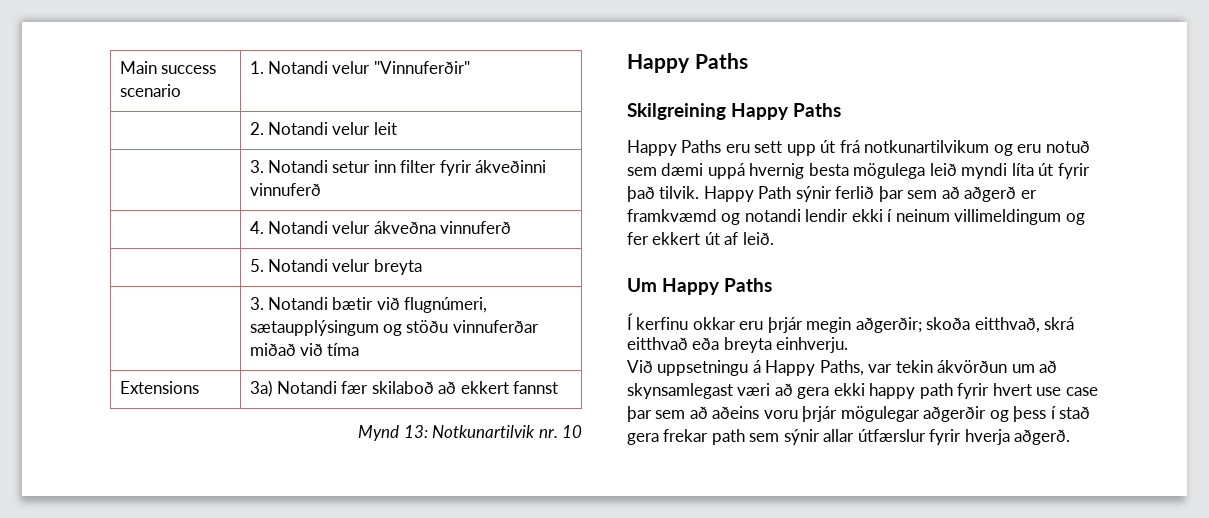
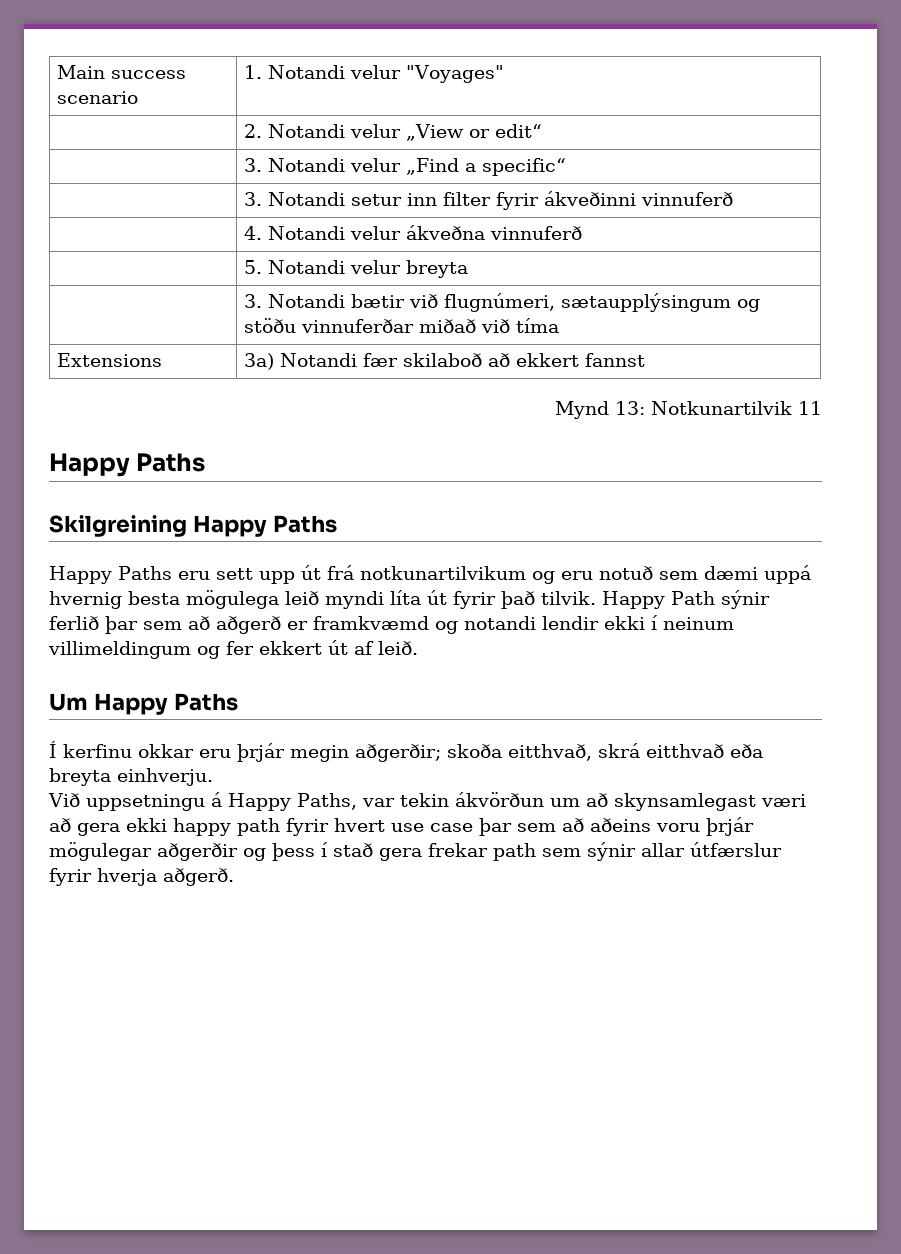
- Main success scenario | 1. Notandi velur "Vinnuferðir"
+ Main success scenario | 1. Notandi velur "Voyages"
- | 2. Notandi velur leit
+ | 2. Notandi velur „View or edit“
+ | 3. Notandi velur „Find a specific“
- Mynd 13: Notkunartilvik nr. 10
+ Mynd 13: Notkunartilvik 11

